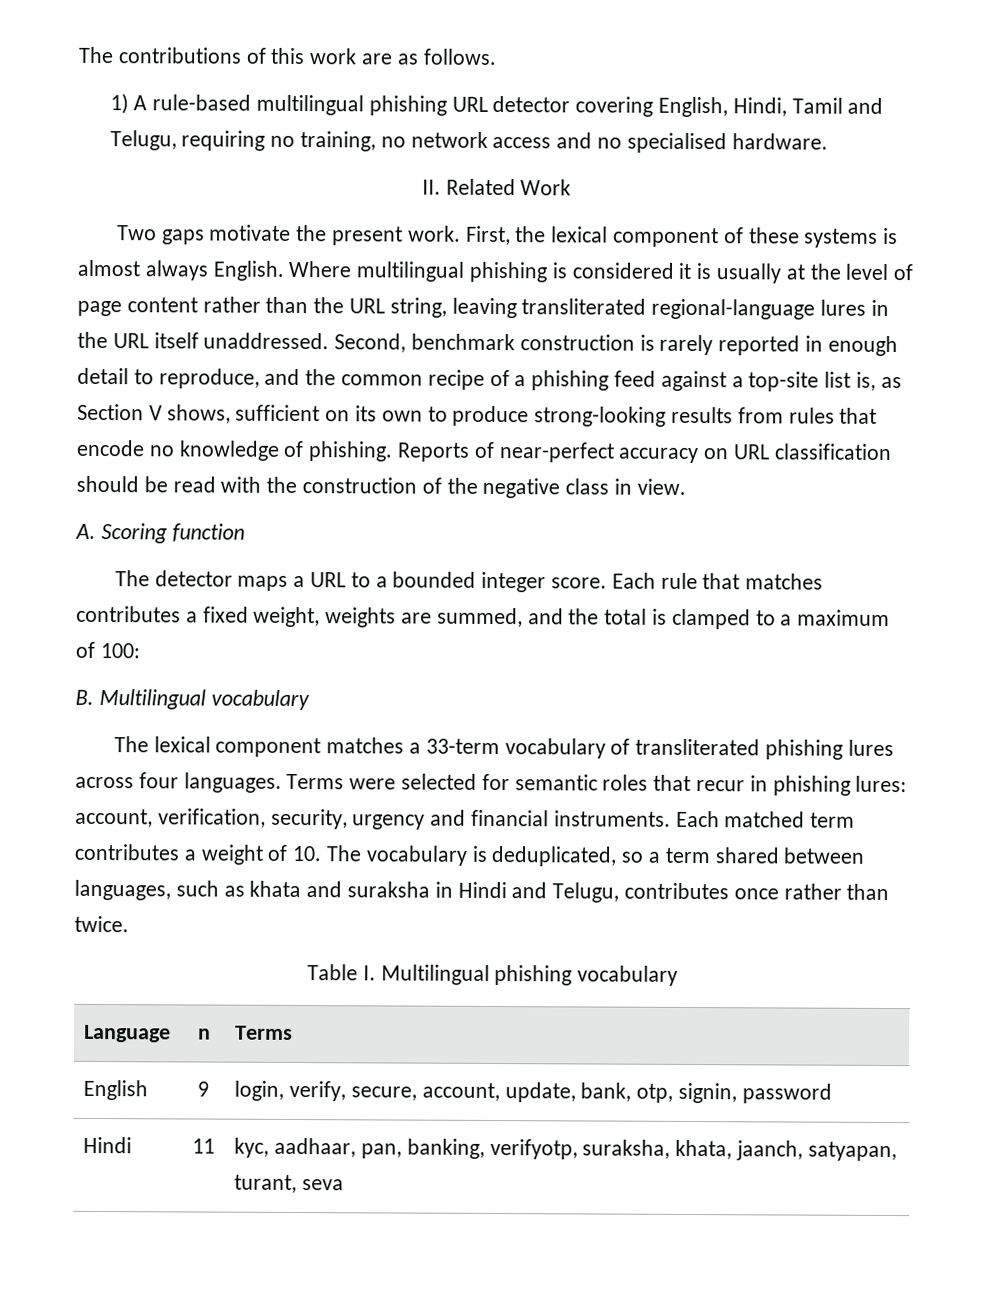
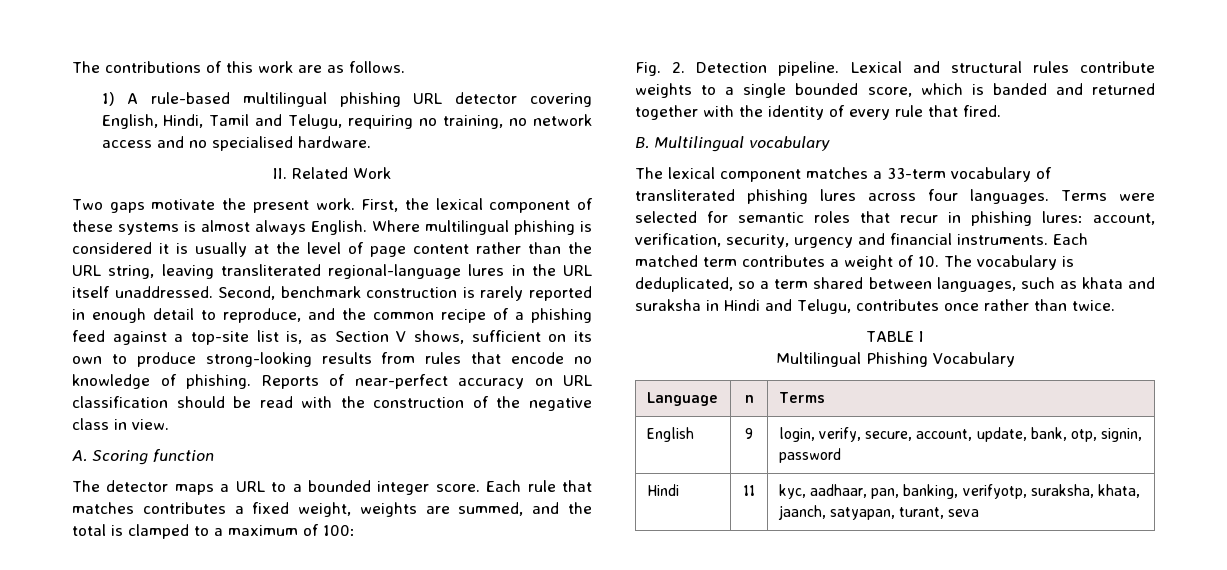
+ Fig. 2. Detection pipeline. Lexical and structural rules contribute weights to a single bounded score, which is banded and returned together with the identity of every rule that fired.
- Table I. Multilingual phishing vocabulary
+ TABLE I
+ Multilingual Phishing Vocabulary

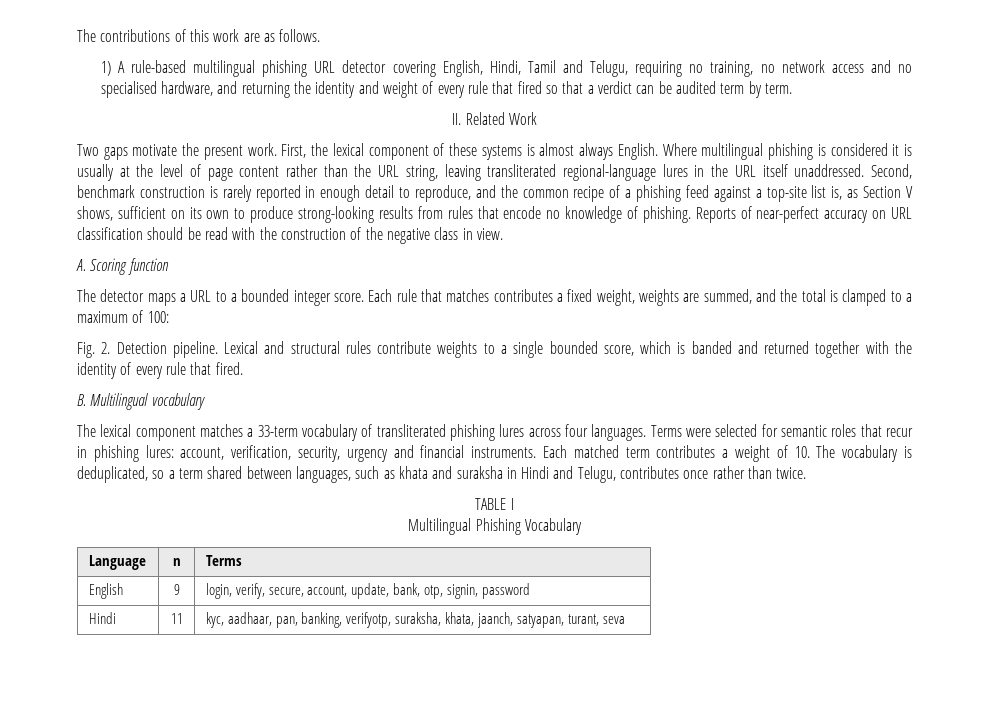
- 1) A rule-based multilingual phishing URL detector covering English, Hindi, Tamil and Telugu, requiring no training, no network access and no specialised hardware.
+ 1) A rule-based multilingual phishing URL detector covering English, Hindi, Tamil and Telugu, requiring no training, no network access and no specialised hardware, and returning the identity and weight of every rule that fired so that a verdict can be audited term by term.

